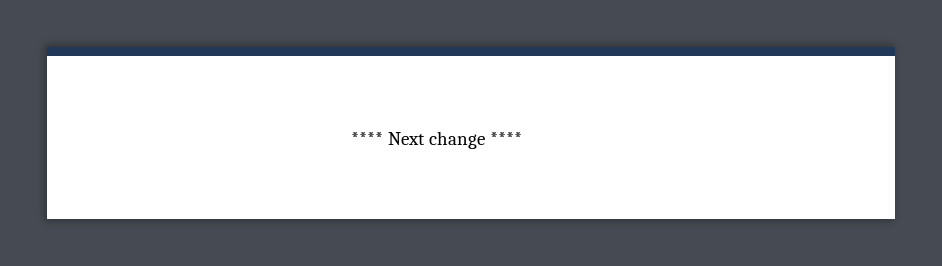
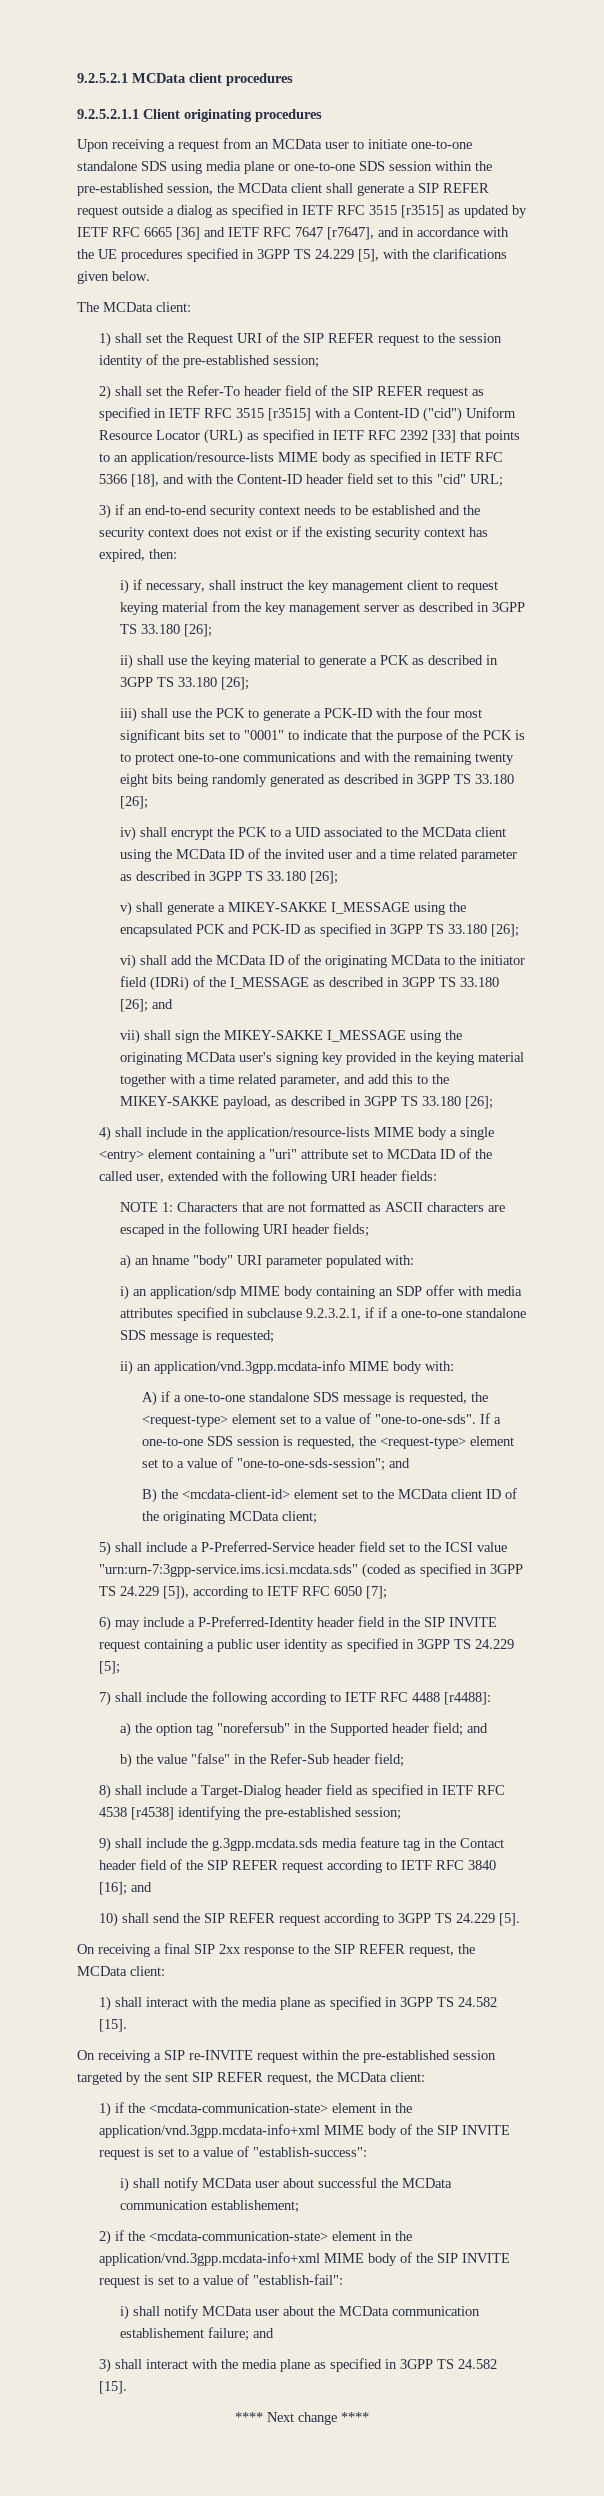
+ 9.2.5.2.1 MCData client procedures
+ 9.2.5.2.1.1 Client originating procedures
+ Upon receiving a request from an MCData user to initiate one-to-one standalone SDS using media plane or one-to-one SDS session within the pre-established session, the MCData client shall generate a SIP REFER request outside a dialog as specified in IETF RFC 3515 [r3515] as updated by IETF RFC 6665 [36] and IETF RFC 7647 [r7647], and in accordance with the UE procedures specified in 3GPP TS 24.229 [5], with the clarifications given below.
+ The MCData client:
+ 1) shall set the Request URI of the SIP REFER request to the session identity of the pre-established session;
+ 2) shall set the Refer-To header field of the SIP REFER request as specified in IETF RFC 3515 [r3515] with a Content-ID ("cid") Uniform Resource Locator (URL) as specified in IETF RFC 2392 [33] that points to an application/resource-lists MIME body as specified in IETF RFC 5366 [18], and with the Content-ID header field set to this "cid" URL;
+ 3) if an end-to-end security context needs to be established and the security context does not exist or if the existing security context has expired, then:
+ i) if necessary, shall instruct the key management client to request keying material from the key management server as described in 3GPP TS 33.180 [26];
+ ii) shall use the keying material to generate a PCK as described in 3GPP TS 33.180 [26];
+ iii) shall use the PCK to generate a PCK-ID with the four most significant bits set to "0001" to indicate that the purpose of the PCK is to protect one-to-one communications and with the remaining twenty eight bits being randomly generated as described in 3GPP TS 33.180 [26];
+ iv) shall encrypt the PCK to a UID associated to the MCData client using the MCData ID of the invited user and a time related parameter as described in 3GPP TS 33.180 [26];
+ v) shall generate a MIKEY-SAKKE I_MESSAGE using the encapsulated PCK and PCK-ID as specified in 3GPP TS 33.180 [26];
+ vi) shall add the MCData ID of the originating MCData to the initiator field (IDRi) of the I_MESSAGE as described in 3GPP TS 33.180 [26]; and
+ vii) shall sign the MIKEY-SAKKE I_MESSAGE using the originating MCData user's signing key provided in the keying material together with a time related parameter, and add this to the MIKEY-SAKKE payload, as described in 3GPP TS 33.180 [26];
+ 4) shall include in the application/resource-lists MIME body a single <entry> element containing a "uri" attribute set to MCData ID of the called user, extended with the following URI header fields:
+ NOTE 1: Characters that are not formatted as ASCII characters are escaped in the following URI header fields;
+ a) an hname "body" URI parameter populated with:
+ i) an application/sdp MIME body containing an SDP offer with media attributes specified in subclause 9.2.3.2.1, if if a one-to-one standalone SDS message is requested;
+ ii) an application/vnd.3gpp.mcdata-info MIME body with:
+ A) if a one-to-one standalone SDS message is requested, the <request-type> element set to a value of "one-to-one-sds". If a one-to-one SDS session is requested, the <request-type> element set to a value of "one-to-one-sds-session"; and
+ B) the <mcdata-client-id> element set to the MCData client ID of the originating MCData client;
+ 5) shall include a P-Preferred-Service header field set to the ICSI value "urn:urn-7:3gpp-service.ims.icsi.mcdata.sds" (coded as specified in 3GPP TS 24.229 [5]), according to IETF RFC 6050 [7];
+ 6) may include a P-Preferred-Identity header field in the SIP INVITE request containing a public user identity as specified in 3GPP TS 24.229 [5];
+ 7) shall include the following according to IETF RFC 4488 [r4488]:
+ a) the option tag "norefersub" in the Supported header field; and
+ b) the value "false" in the Refer-Sub header field;
+ 8) shall include a Target-Dialog header field as specified in IETF RFC 4538 [r4538] identifying the pre-established session;
+ 9) shall include the g.3gpp.mcdata.sds media feature tag in the Contact header field of the SIP REFER request according to IETF RFC 3840 [16]; and
+ 10) shall send the SIP REFER request according to 3GPP TS 24.229 [5].
+ On receiving a final SIP 2xx response to the SIP REFER request, the MCData client:
+ 1) shall interact with the media plane as specified in 3GPP TS 24.582 [15].
+ On receiving a SIP re-INVITE request within the pre-established session targeted by the sent SIP REFER request, the MCData client:
+ 1) if the <mcdata-communication-state> element in the application/vnd.3gpp.mcdata-info+xml MIME body of the SIP INVITE request is set to a value of "establish-success":
+ i) shall notify MCData user about successful the MCData communication establishement;
+ 2) if the <mcdata-communication-state> element in the application/vnd.3gpp.mcdata-info+xml MIME body of the SIP INVITE request is set to a value of "establish-fail":
+ i) shall notify MCData user about the MCData communication establishement failure; and
+ 3) shall interact with the media plane as specified in 3GPP TS 24.582 [15].

